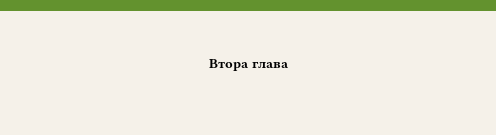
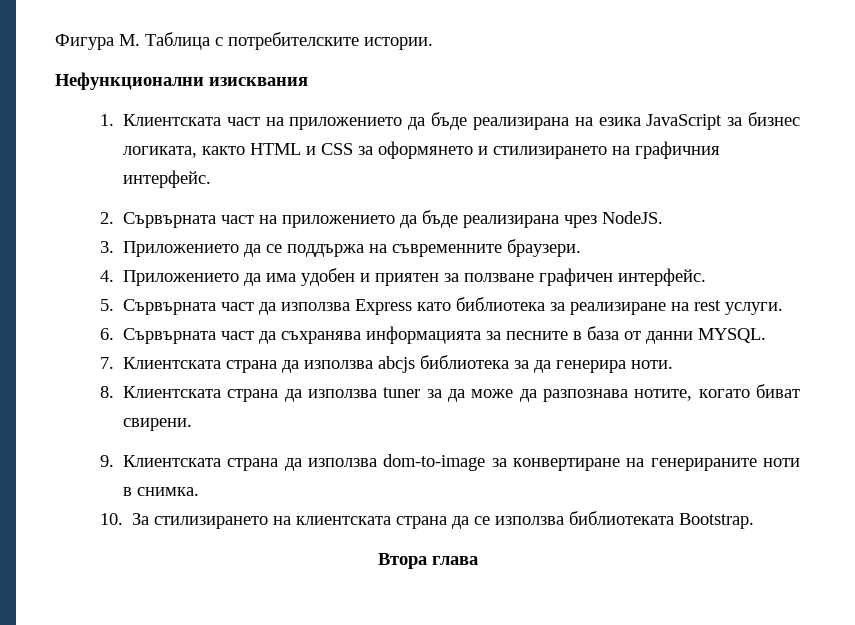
+ Фигура М. Таблица с потребителските истории.
+ Нефункционални изисквания
+ 1. Клиентската част на приложението да бъде реализирана на езика JavaScript за бизнес логиката, както HTML и CSS за оформянето и стилизирането на графичния интерфейс.
+ 2. Сървърната част на приложението да бъде реализирана чрез NodeJS.
+ 3. Приложението да се поддържа на съвременните браузери.
+ 4. Приложението да има удобен и приятен за ползване графичен интерфейс.
+ 5. Сървърната част да използва Express като библиотека за реализиране на rest услуги.
+ 6. Сървърната част да съхранява информацията за песните в база от данни MYSQL.
+ 7. Клиентската страна да използва abcjs библиотека за да генерира ноти.
+ 8. Клиентската страна да използва tuner за да може да разпознава нотите, когато биват свирени.
+ 9. Клиентската страна да използва dom-to-image за конвертиране на генерираните ноти в снимка.
+ 10. За стилизирането на клиентската страна да се използва библиотеката Bootstrap.

